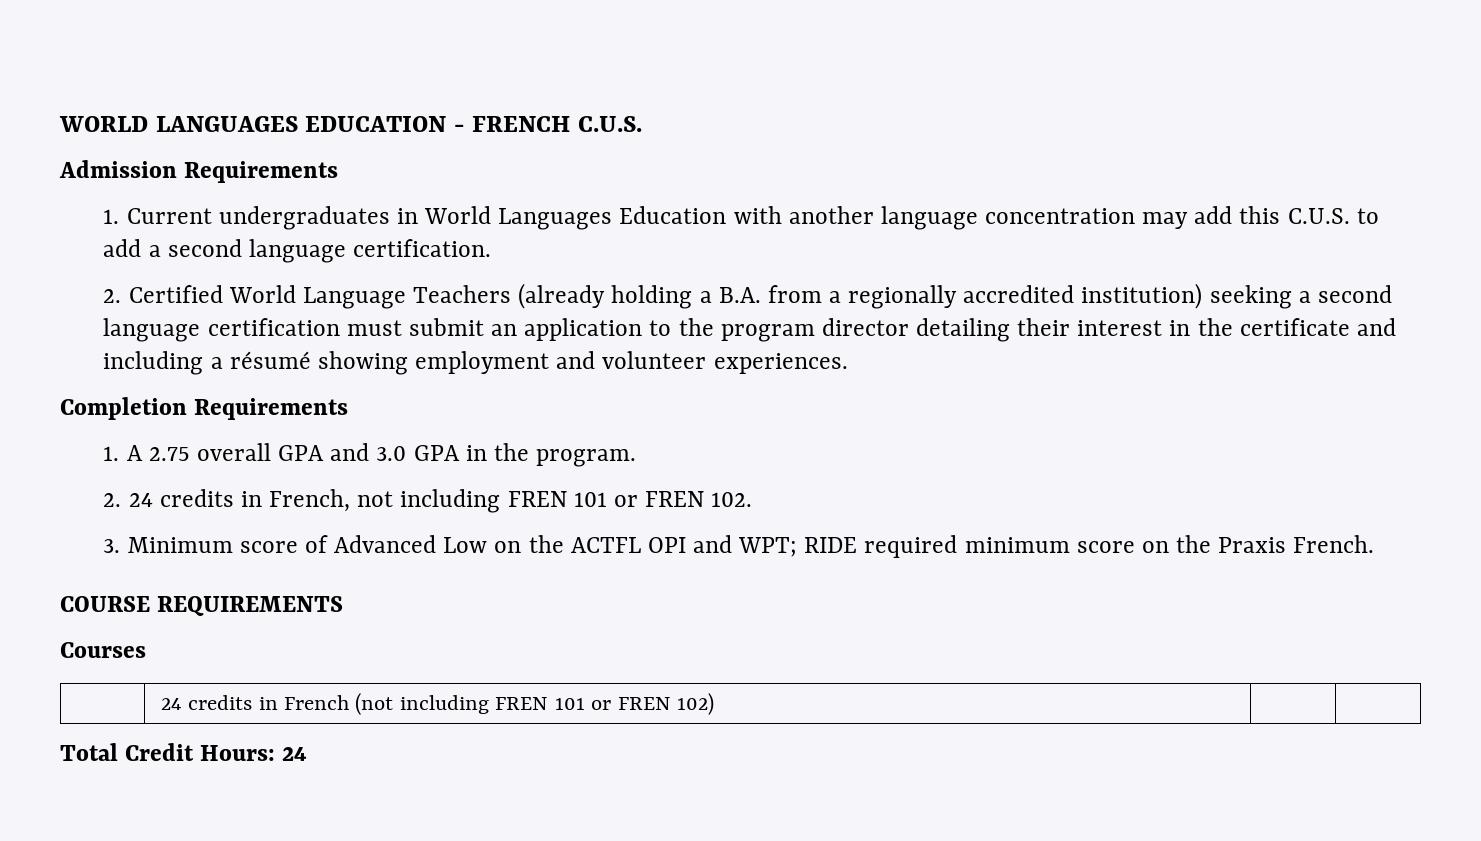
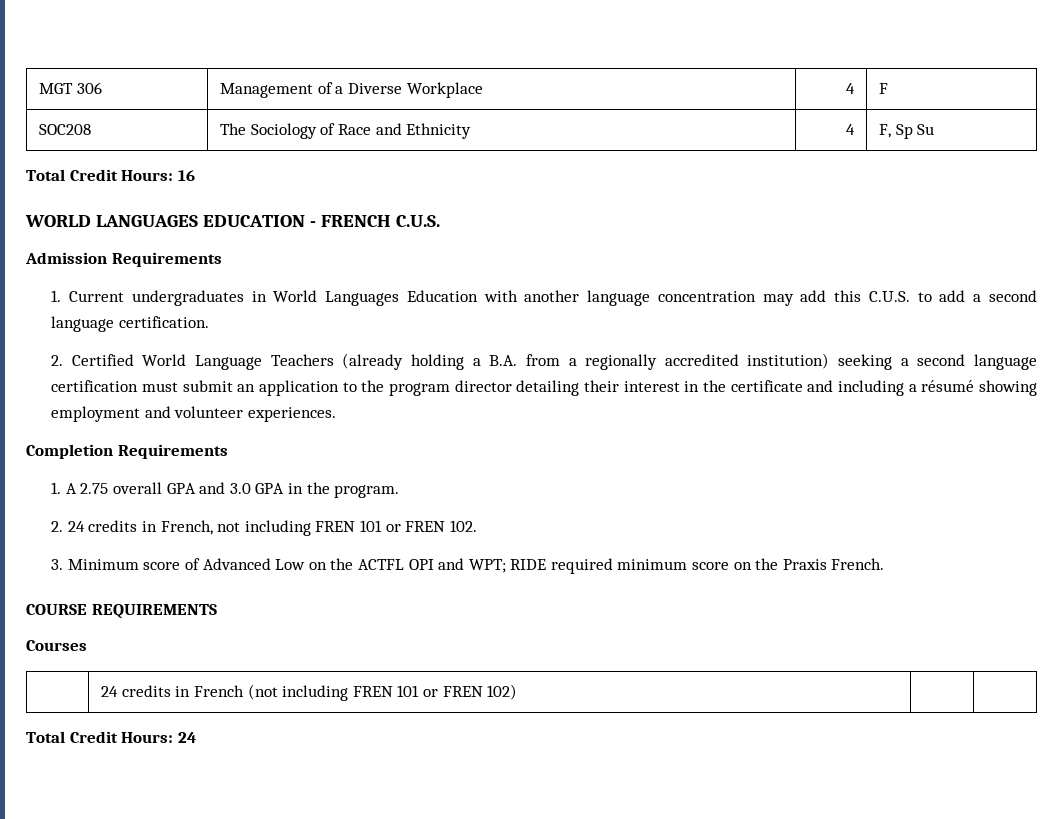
+ MGT 306 | Management of a Diverse Workplace | 4 | F
+ SOC208 | The Sociology of Race and Ethnicity | 4 | F, Sp Su
+ Total Credit Hours: 16

